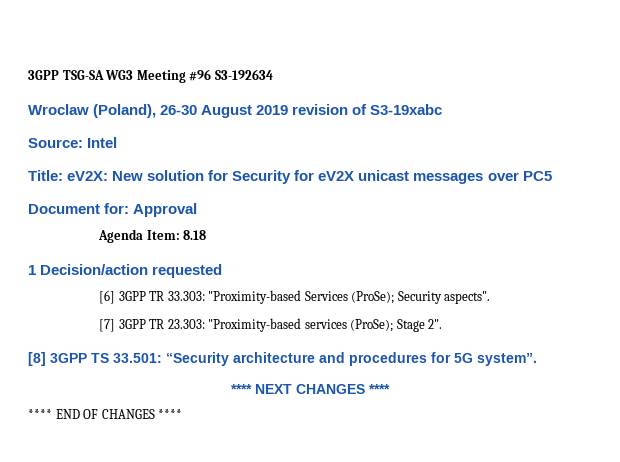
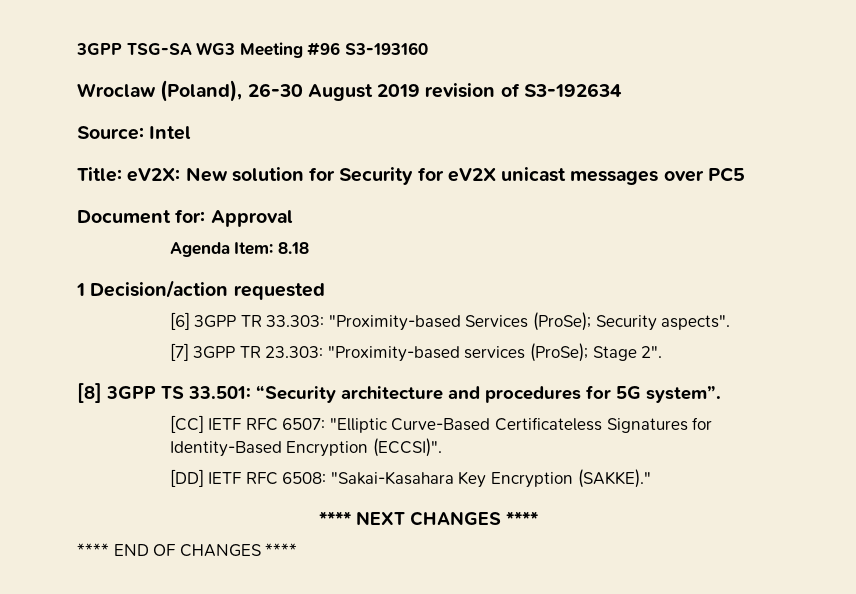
- 3GPP TSG-SA WG3 Meeting #96 S3-192634
+ 3GPP TSG-SA WG3 Meeting #96 S3-193160
- Wroclaw (Poland), 26-30 August 2019 revision of S3-19xabc
+ Wroclaw (Poland), 26-30 August 2019 revision of S3-192634
+ [CC] IETF RFC 6507: "Elliptic Curve-Based Certificateless Signatures for Identity-Based Encryption (ECCSI)".
+ [DD] IETF RFC 6508: "Sakai-Kasahara Key Encryption (SAKKE)."

